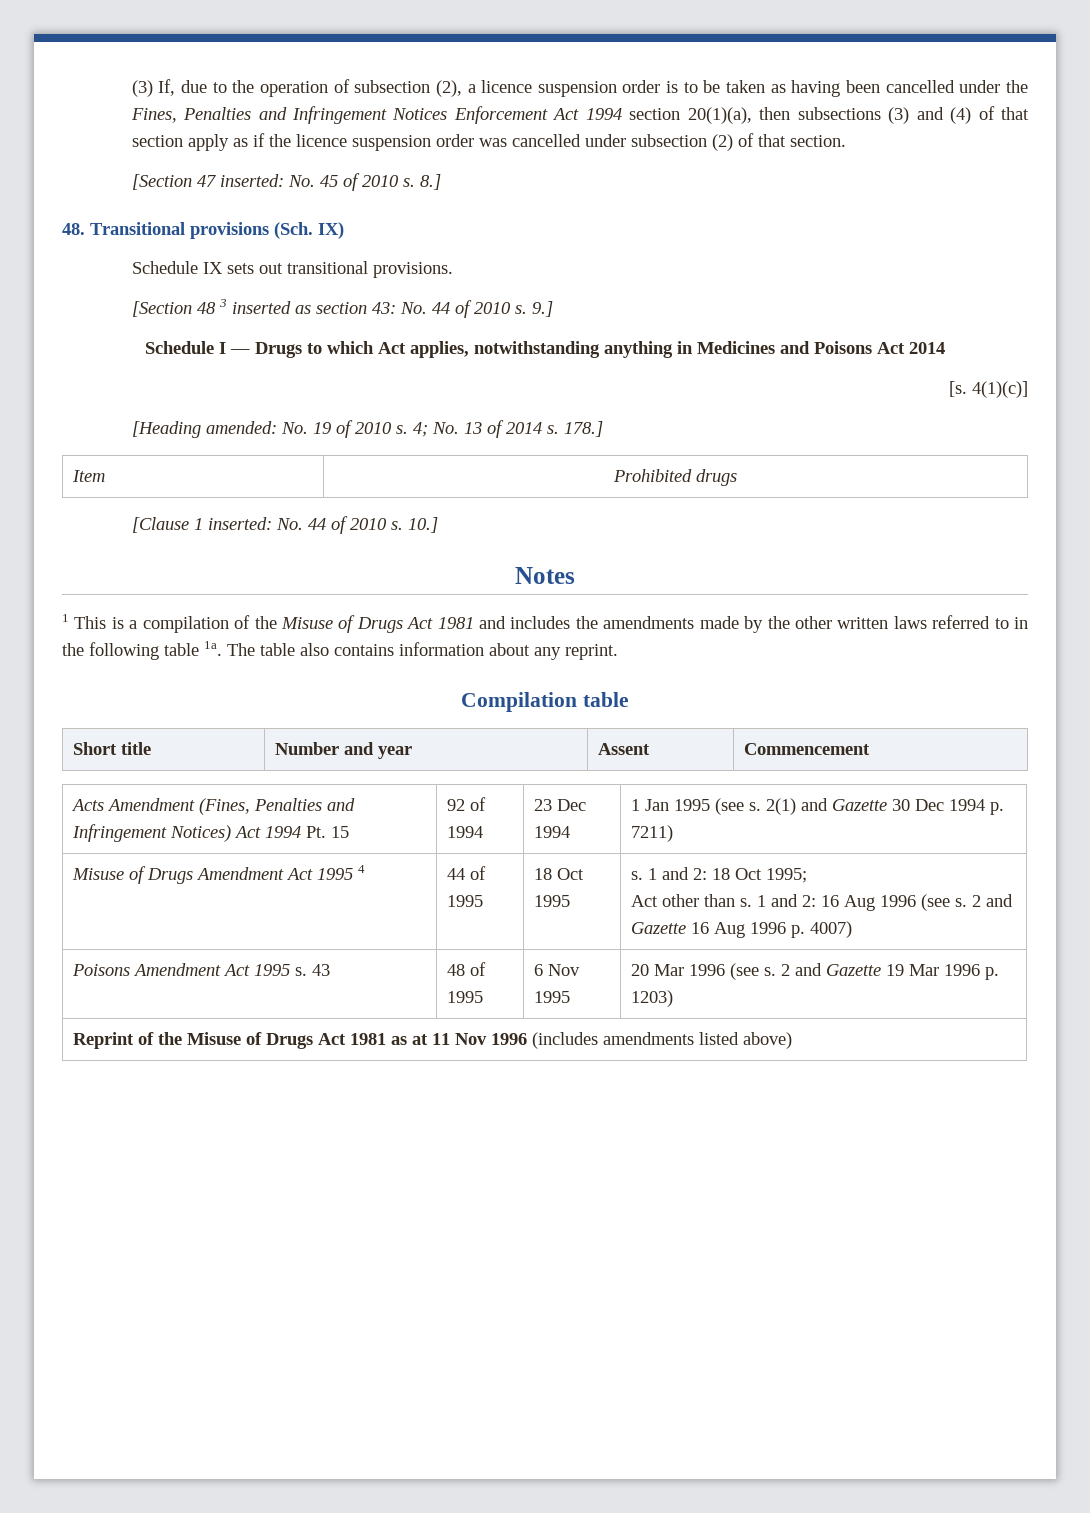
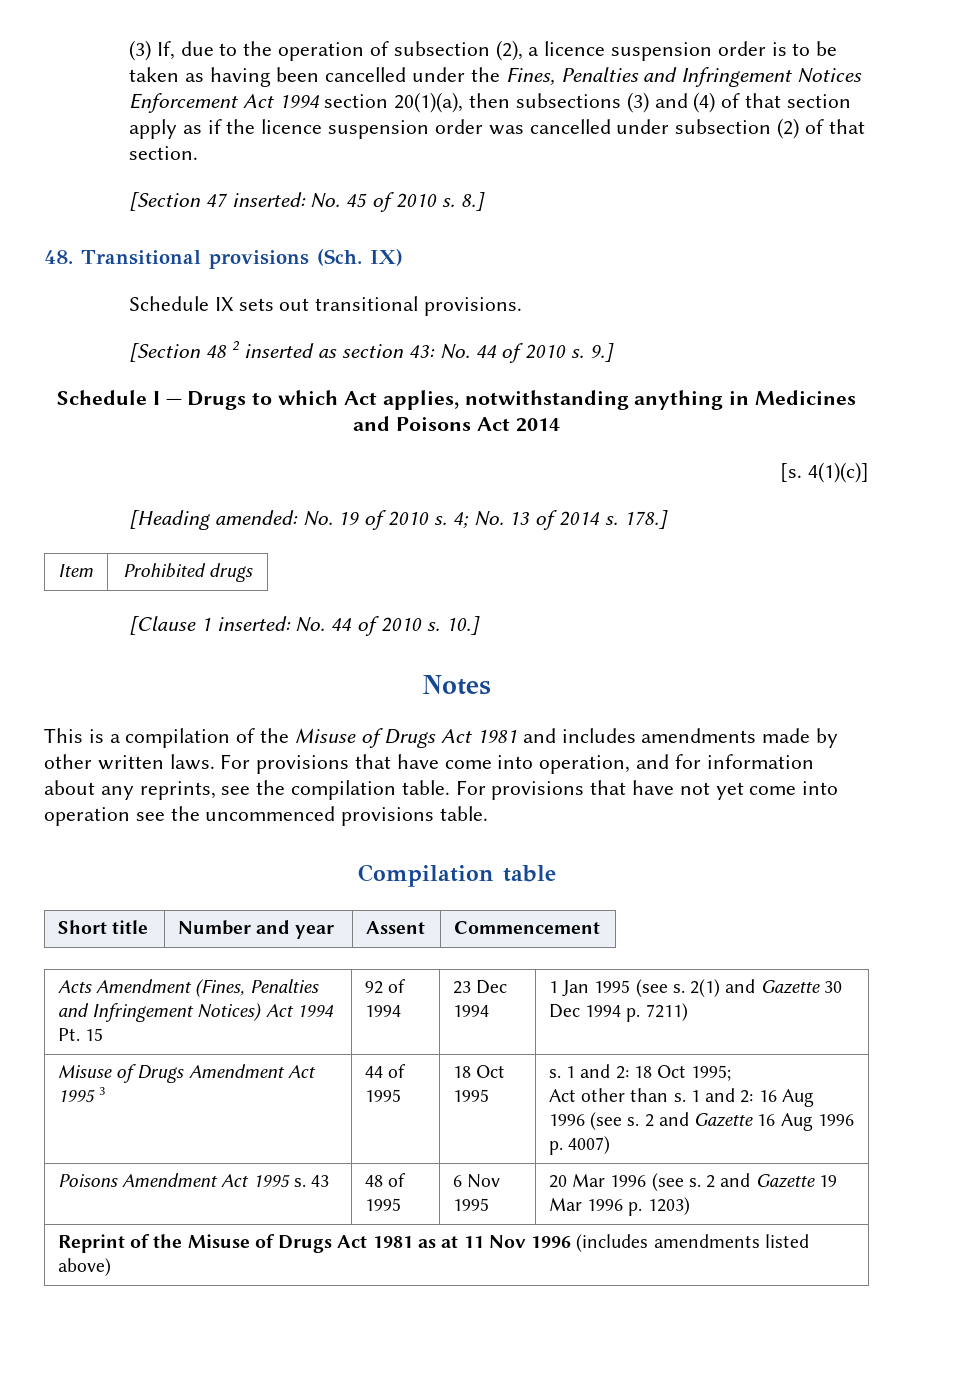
- [Section 48 3 inserted as section 43: No. 44 of 2010 s.
+ [Section 48 2 inserted as section 43: No. 44 of 2010 s.
- 1 This is a compilation of the Misuse of Drugs Act 1981 and includes the amendments made by the other written laws referred to in the following table 1a. The table also contains information about any reprint.
+ This is a compilation of the Misuse of Drugs Act 1981 and includes amendments made by other written laws. For provisions that have come into operation, and for information about any reprints, see the compilation table. For provisions that have not yet come into operation see the uncommenced provisions table.
- Misuse of Drugs Amendment Act 1995 4 | 44 of 1995 | 18 Oct 1995 | s. 1 and 2: 18 Oct 1995;
+ Misuse of Drugs Amendment Act 1995 3 | 44 of 1995 | 18 Oct 1995 | s. 1 and 2: 18 Oct 1995;

